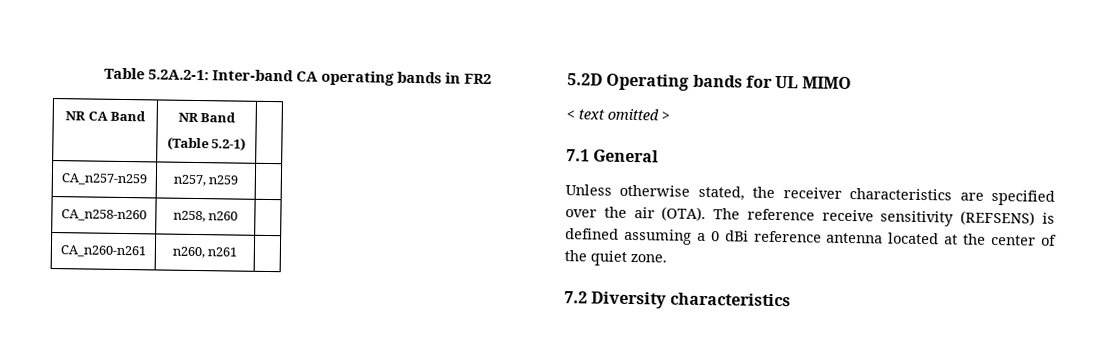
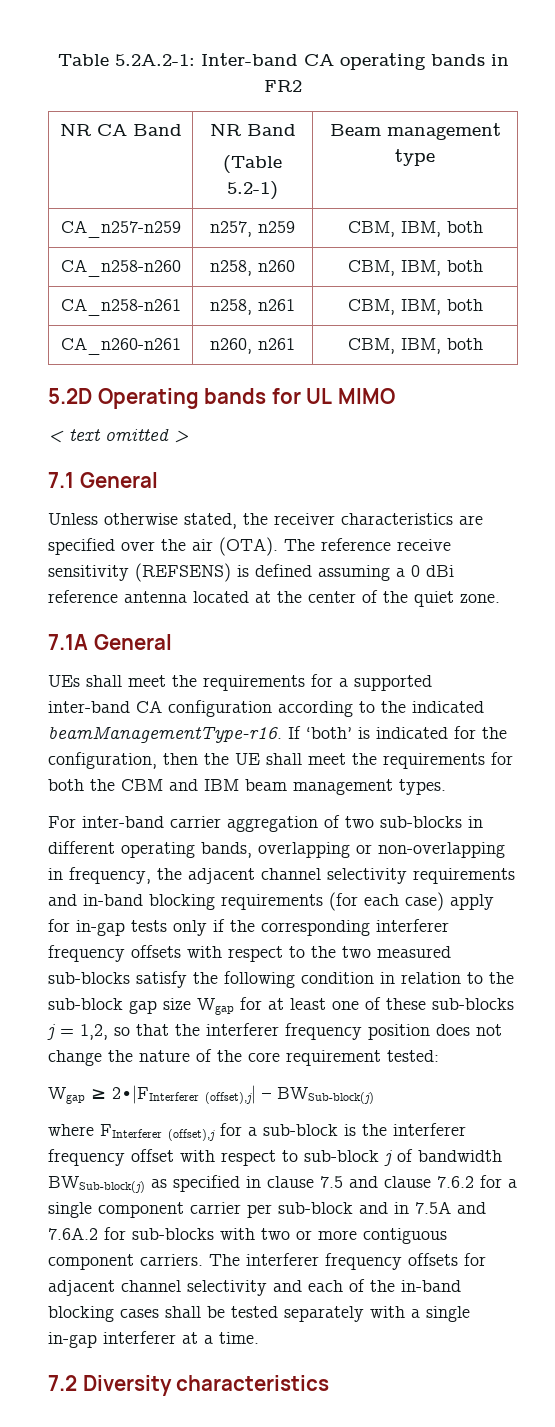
  NR CA Band | NR Band
- (Table 5.2-1) |
+ (Table 5.2-1) | Beam management type
- CA_n257-n259 | n257, n259 |
+ CA_n257-n259 | n257, n259 | CBM, IBM, both
- CA_n258-n260 | n258, n260 |
+ CA_n258-n260 | n258, n260 | CBM, IBM, both
+ CA_n258-n261 | n258, n261 | CBM, IBM, both
- CA_n260-n261 | n260, n261 |
+ CA_n260-n261 | n260, n261 | CBM, IBM, both
+ 7.1A General
+ UEs shall meet the requirements for a supported inter-band CA configuration according to the indicated beamManagementType-r16. If ‘both’ is indicated for the configuration, then the UE shall meet the requirements for both the CBM and IBM beam management types.
+ For inter-band carrier aggregation of two sub-blocks in different operating bands, overlapping or non-overlapping in frequency, the adjacent channel selectivity requirements and in-band blocking requirements (for each case) apply for in-gap tests only if the corresponding interferer frequency offsets with respect to the two measured sub-blocks satisfy the following condition in relation to the sub-block gap size Wgap for at least one of these sub-blocks j = 1,2, so that the interferer frequency position does not change the nature of the core requirement tested:
+ Wgap ≥ 2∙|FInterferer (offset),j| – BWSub-block(j)
+ where FInterferer (offset),j for a sub-block is the interferer frequency offset with respect to sub-block j of bandwidth BWSub-block(j) as specified in clause 7.5 and clause 7.6.2 for a single component carrier per sub-block and in 7.5A and 7.6A.2 for sub-blocks with two or more contiguous component carriers. The interferer frequency offsets for adjacent channel selectivity and each of the in-band blocking cases shall be tested separately with a single in-gap interferer at a time.

